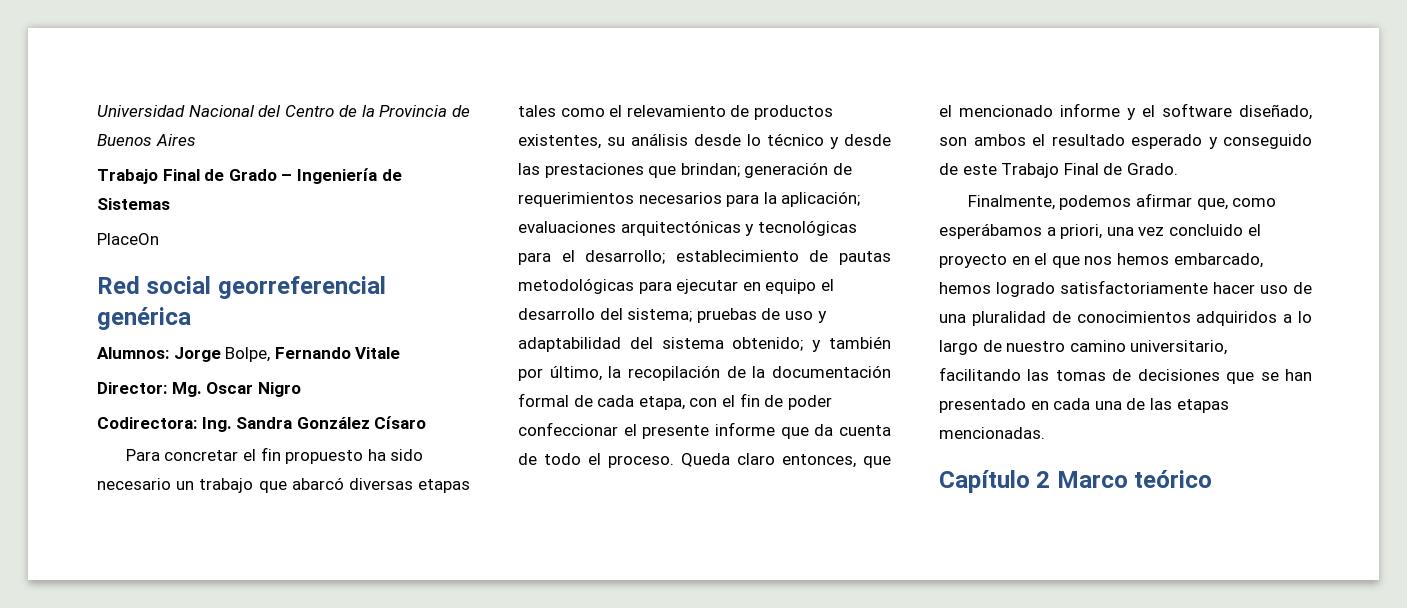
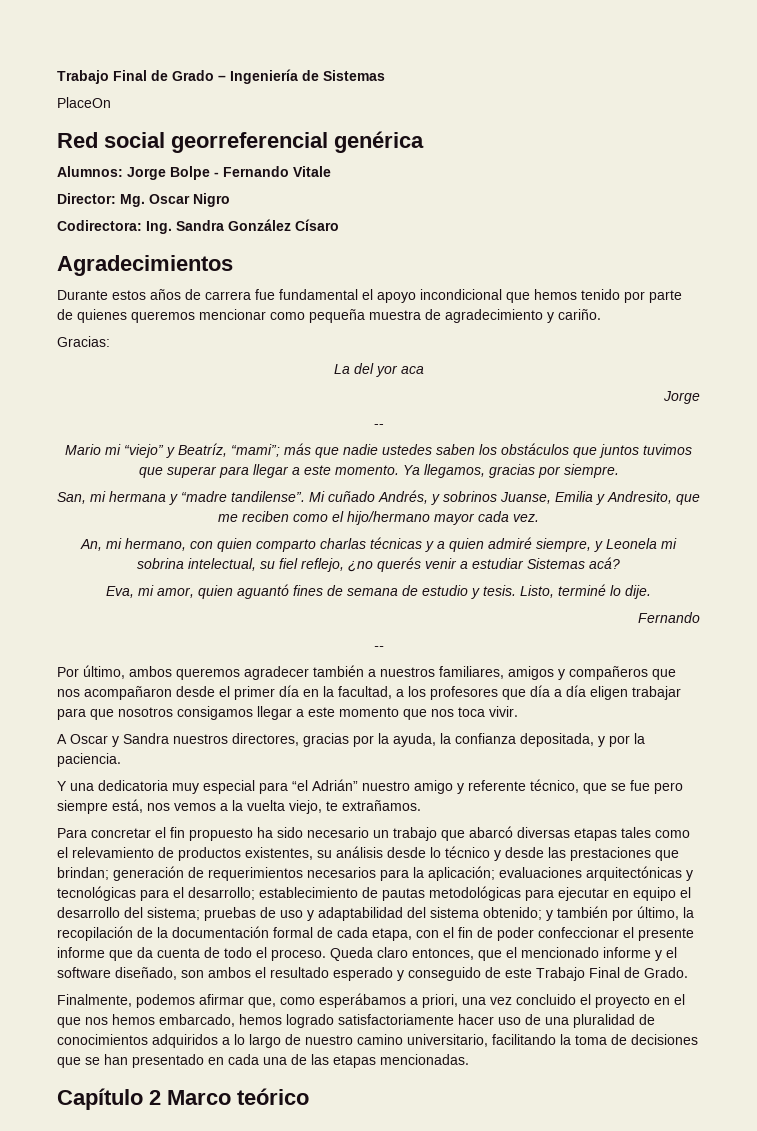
- Universidad Nacional del Centro de la Provincia de Buenos Aires
- Alumnos: Jorge Bolpe, Fernando Vitale
+ Alumnos: Jorge Bolpe - Fernando Vitale
+ Agradecimientos
+ Durante estos años de carrera fue fundamental el apoyo incondicional que hemos tenido por parte de quienes queremos mencionar como pequeña muestra de agradecimiento y cariño.
+ Gracias:
+ La del yor aca
+ Jorge
+ --
+ Mario mi “viejo” y Beatríz, “mami”; más que nadie ustedes saben los obstáculos que juntos tuvimos que superar para llegar a este momento. Ya llegamos, gracias por siempre.
+ San, mi hermana y “madre tandilense”. Mi cuñado Andrés, y sobrinos Juanse, Emilia y Andresito, que me reciben como el hijo/hermano mayor cada vez.
+ An, mi hermano, con quien comparto charlas técnicas y a quien admiré siempre, y Leonela mi sobrina intelectual, su fiel reflejo, ¿no querés venir a estudiar Sistemas acá?
+ Eva, mi amor, quien aguantó fines de semana de estudio y tesis. Listo, terminé lo dije.
+ Fernando
+ --
+ Por último, ambos queremos agradecer también a nuestros familiares, amigos y compañeros que nos acompañaron desde el primer día en la facultad, a los profesores que día a día eligen trabajar para que nosotros consigamos llegar a este momento que nos toca vivir.
+ A Oscar y Sandra nuestros directores, gracias por la ayuda, la confianza depositada, y por la paciencia.
+ Y una dedicatoria muy especial para “el Adrián” nuestro amigo y referente técnico, que se fue pero siempre está, nos vemos a la vuelta viejo, te extrañamos.
- Finalmente, podemos afirmar que, como esperábamos a priori, una vez concluido el proyecto en el que nos hemos embarcado, hemos logrado satisfactoriamente hacer uso de una pluralidad de conocimientos adquiridos a lo largo de nuestro camino universitario, facilitando las tomas de decisiones que se han presentado en cada una de las etapas mencionadas.
+ Finalmente, podemos afirmar que, como esperábamos a priori, una vez concluido el proyecto en el que nos hemos embarcado, hemos logrado satisfactoriamente hacer uso de una pluralidad de conocimientos adquiridos a lo largo de nuestro camino universitario, facilitando la toma de decisiones que se han presentado en cada una de las etapas mencionadas.

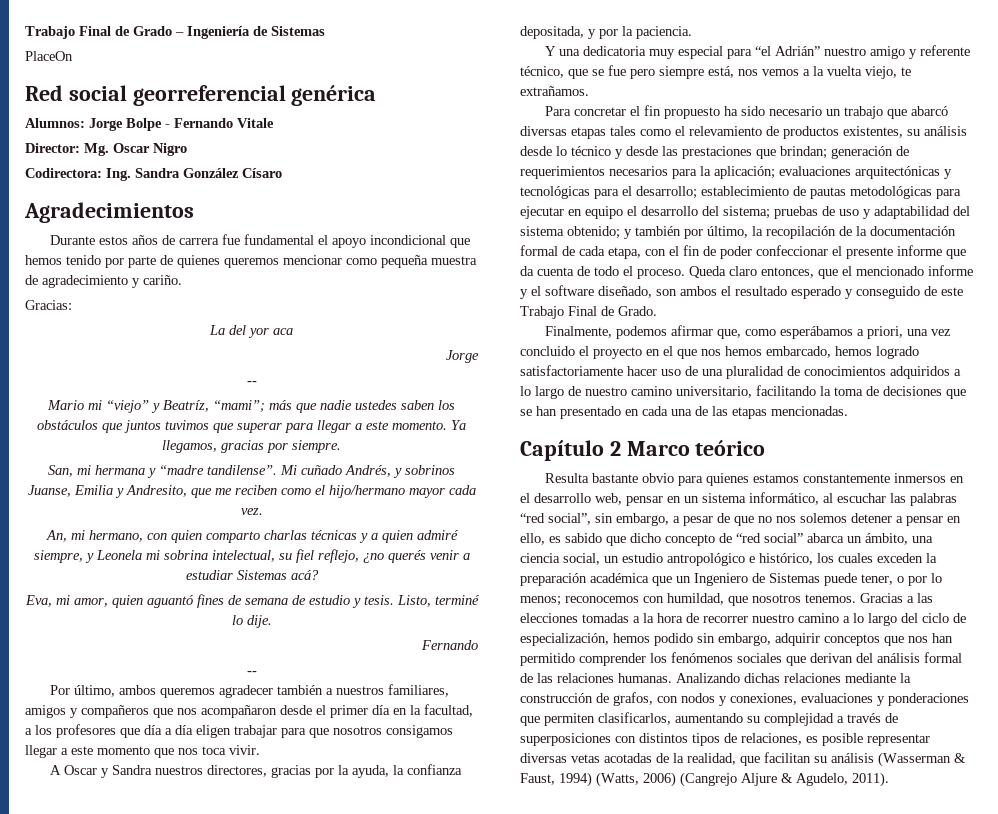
+ Resulta bastante obvio para quienes estamos constantemente inmersos en el desarrollo web, pensar en un sistema informático, al escuchar las palabras “red social”, sin embargo, a pesar de que no nos solemos detener a pensar en ello, es sabido que dicho concepto de “red social” abarca un ámbito, una ciencia social, un estudio antropológico e histórico, los cuales exceden la preparación académica que un Ingeniero de Sistemas puede tener, o por lo menos; reconocemos con humildad, que nosotros tenemos. Gracias a las elecciones tomadas a la hora de recorrer nuestro camino a lo largo del ciclo de especialización, hemos podido sin embargo, adquirir conceptos que nos han permitido comprender los fenómenos sociales que derivan del análisis formal de las relaciones humanas. Analizando dichas relaciones mediante la construcción de grafos, con nodos y conexiones, evaluaciones y ponderaciones que permiten clasificarlos, aumentando su complejidad a través de superposiciones con distintos tipos de relaciones, es posible representar diversas vetas acotadas de la realidad, que facilitan su análisis (Wasserman & Faust, 1994) (Watts, 2006) (Cangrejo Aljure & Agudelo, 2011).

